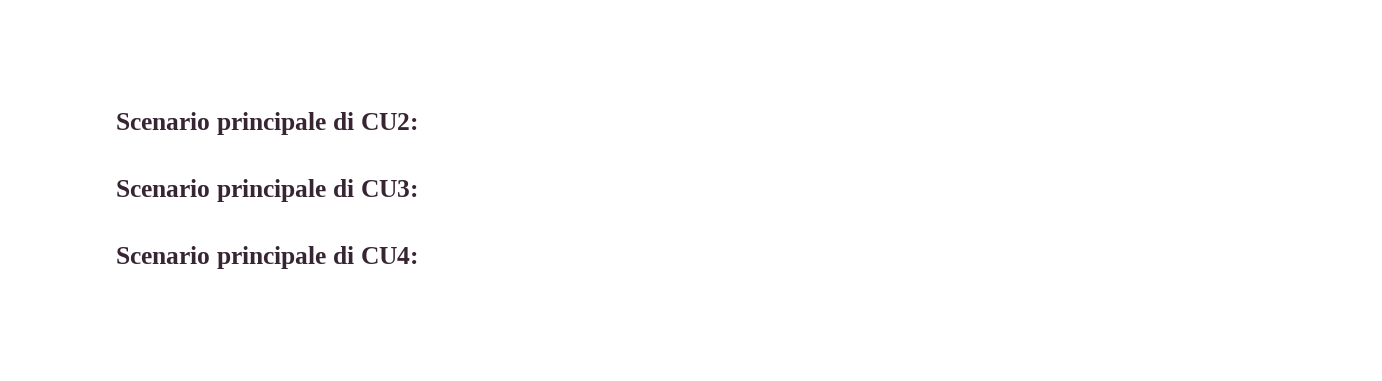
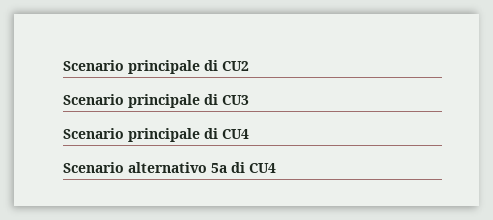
- Scenario principale di CU2:
- Scenario principale di CU3:
- Scenario principale di CU4:
+ Scenario principale di CU2
+ Scenario principale di CU3
+ Scenario principale di CU4
+ Scenario alternativo 5a di CU4

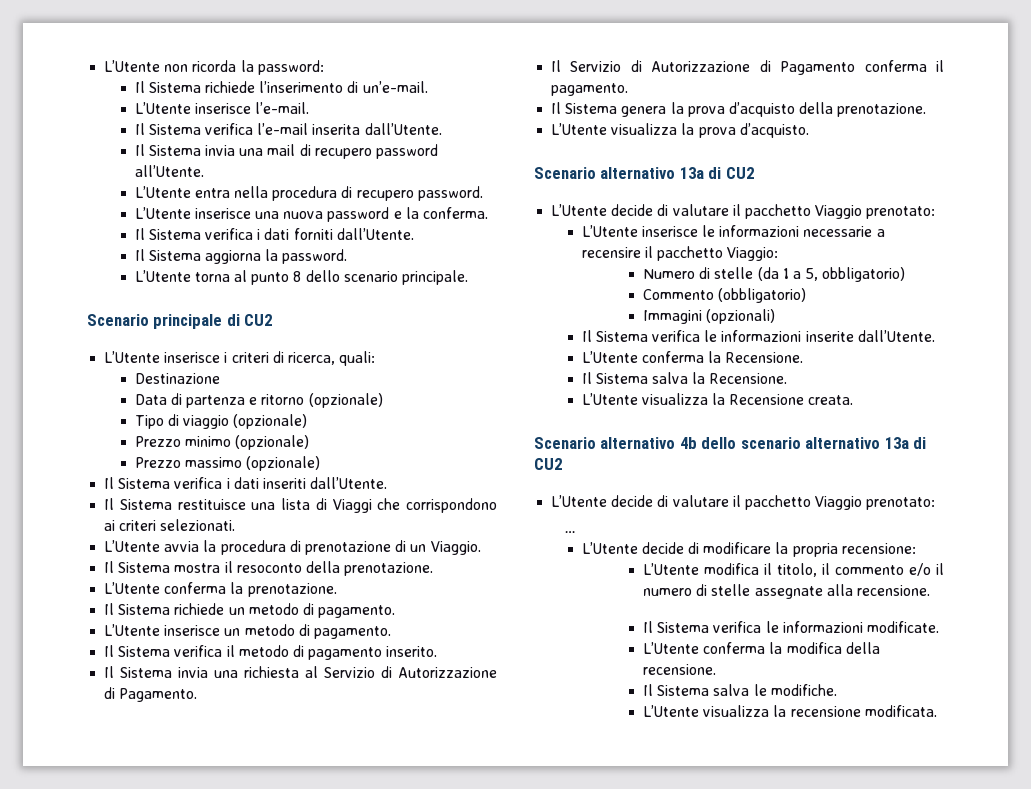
+ L’Utente non ricorda la password:
+ Il Sistema richiede l’inserimento di un’e-mail.
+ L’Utente inserisce l’e-mail.
+ Il Sistema verifica l’e-mail inserita dall’Utente.
+ Il Sistema invia una mail di recupero password all’Utente.
+ L’Utente entra nella procedura di recupero password.
+ L’Utente inserisce una nuova password e la conferma.
+ Il Sistema verifica i dati forniti dall’Utente.
+ Il Sistema aggiorna la password.
+ L’Utente torna al punto 8 dello scenario principale.
  Scenario principale di CU2
- Scenario principale di CU3
- Scenario principale di CU4
- Scenario alternativo 5a di CU4
+ L’Utente inserisce i criteri di ricerca, quali:
+ Destinazione
+ Data di partenza e ritorno (opzionale)
+ Tipo di viaggio (opzionale)
+ Prezzo minimo (opzionale)
+ Prezzo massimo (opzionale)
+ Il Sistema verifica i dati inseriti dall’Utente.
+ Il Sistema restituisce una lista di Viaggi che corrispondono ai criteri selezionati.
+ L’Utente avvia la procedura di prenotazione di un Viaggio.
+ Il Sistema mostra il resoconto della prenotazione.
+ L’Utente conferma la prenotazione.
+ Il Sistema richiede un metodo di pagamento.
+ L’Utente inserisce un metodo di pagamento.
+ Il Sistema verifica il metodo di pagamento inserito.
+ Il Sistema invia una richiesta al Servizio di Autorizzazione di Pagamento.
+ Il Servizio di Autorizzazione di Pagamento conferma il pagamento.
+ Il Sistema genera la prova d’acquisto della prenotazione.
+ L’Utente visualizza la prova d’acquisto.
+ Scenario alternativo 13a di CU2
+ L’Utente decide di valutare il pacchetto Viaggio prenotato:
+ L’Utente inserisce le informazioni necessarie a recensire il pacchetto Viaggio:
+ Numero di stelle (da 1 a 5, obbligatorio)
+ Commento (obbligatorio)
+ Immagini (opzionali)
+ Il Sistema verifica le informazioni inserite dall’Utente.
+ L’Utente conferma la Recensione.
+ Il Sistema salva la Recensione.
+ L’Utente visualizza la Recensione creata.
+ Scenario alternativo 4b dello scenario alternativo 13a di CU2
+ L’Utente decide di valutare il pacchetto Viaggio prenotato:
+ …
+ L’Utente decide di modificare la propria recensione:
+ L’Utente modifica il titolo, il commento e/o il numero di stelle assegnate alla recensione.
+ Il Sistema verifica le informazioni modificate.
+ L’Utente conferma la modifica della recensione.
+ Il Sistema salva le modifiche.
+ L’Utente visualizza la recensione modificata.

